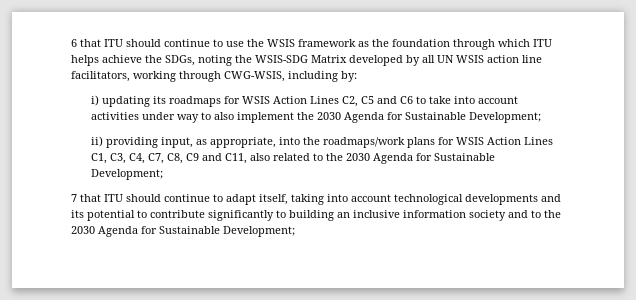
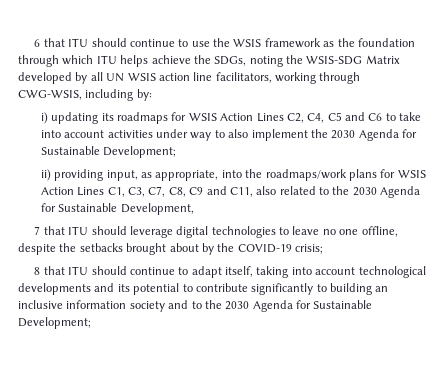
- i) updating its roadmaps for WSIS Action Lines C2, C5 and C6 to take into account activities under way to also implement the 2030 Agenda for Sustainable Development;
+ i) updating its roadmaps for WSIS Action Lines C2, C4, C5 and C6 to take into account activities under way to also implement the 2030 Agenda for Sustainable Development;
- ii) providing input, as appropriate, into the roadmaps/work plans for WSIS Action Lines C1, C3, C4, C7, C8, C9 and C11, also related to the 2030 Agenda for Sustainable Development;
+ ii) providing input, as appropriate, into the roadmaps/work plans for WSIS Action Lines C1, C3, C7, C8, C9 and C11, also related to the 2030 Agenda for Sustainable Development,
- 7 that ITU should continue to adapt itself, taking into account technological developments and its potential to contribute significantly to building an inclusive information society and to the 2030 Agenda for Sustainable Development;
+ 7 that ITU should leverage digital technologies to leave no one offline, despite the setbacks brought about by the COVID-19 crisis;
+ 8 that ITU should continue to adapt itself, taking into account technological developments and its potential to contribute significantly to building an inclusive information society and to the 2030 Agenda for Sustainable Development;

